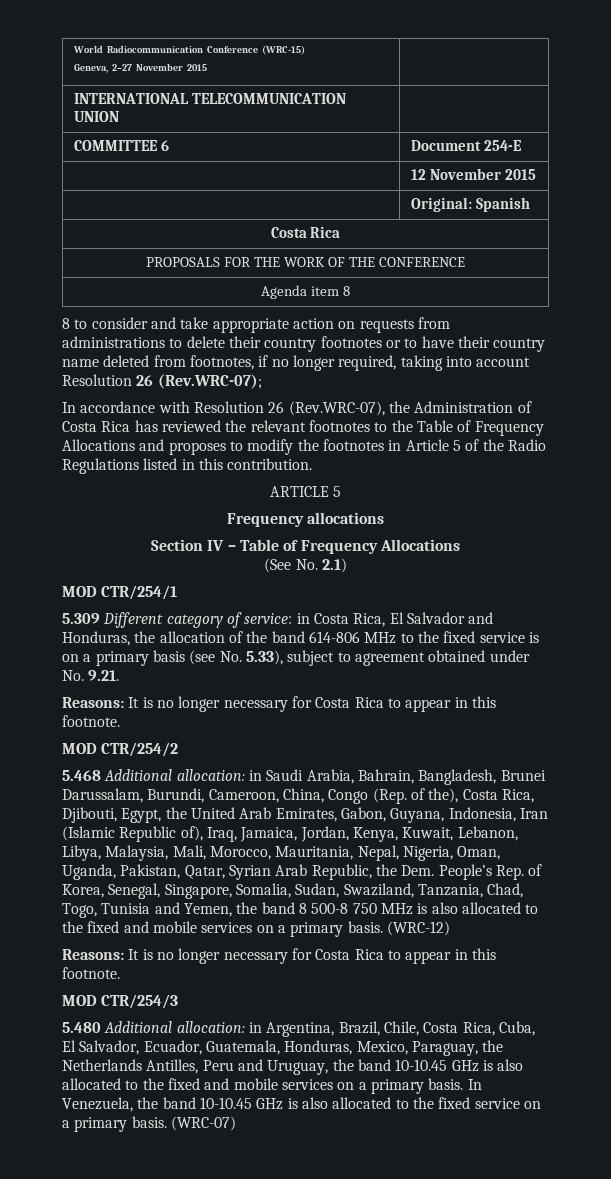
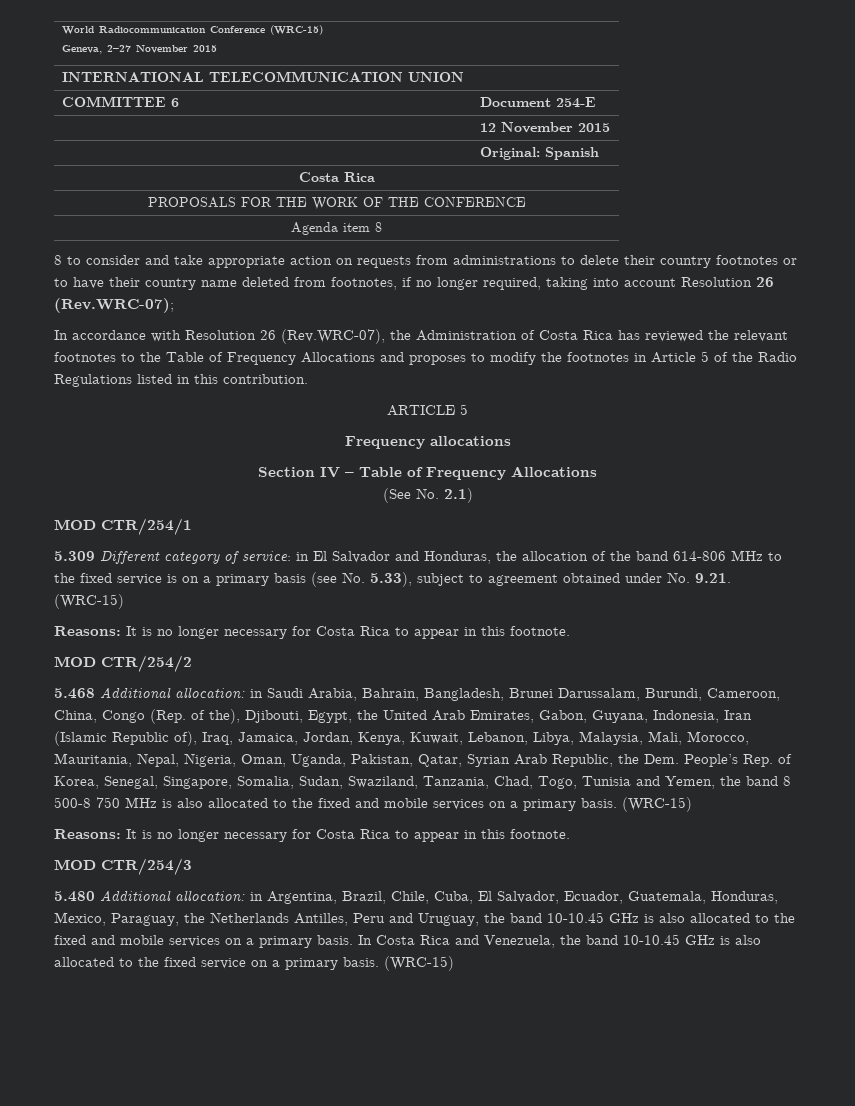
- 5.309 Different category of service: in Costa Rica, El Salvador and Honduras, the allocation of the band 614-806 MHz to the fixed service is on a primary basis (see No. 5.33), subject to agreement obtained under No. 9.21.
+ 5.309 Different category of service: in El Salvador and Honduras, the allocation of the band 614-806 MHz to the fixed service is on a primary basis (see No. 5.33), subject to agreement obtained under No. 9.21. (WRC-15)
- in Saudi Arabia, Bahrain, Bangladesh, Brunei Darussalam, Burundi, Cameroon, China, Congo (Rep. of the), Costa Rica, Djibouti, Egypt, the United Arab Emirates, Gabon, Guyana, Indonesia, Iran (Islamic Republic of), Iraq, Jamaica, Jordan, Kenya, Kuwait, Lebanon, Libya, Malaysia, Mali, Morocco, Mauritania, Nepal, Nigeria, Oman, Uganda, Pakistan, Qatar, Syrian Arab Republic, the Dem. People’s Rep. of Korea, Senegal, Singapore, Somalia, Sudan, Swaziland, Tanzania, Chad, Togo, Tunisia and Yemen, the band 8 500-8 750 MHz is also allocated to the fixed and mobile services on a primary basis. (WRC-12)
+ in Saudi Arabia, Bahrain, Bangladesh, Brunei Darussalam, Burundi, Cameroon, China, Congo (Rep. of the), Djibouti, Egypt, the United Arab Emirates, Gabon, Guyana, Indonesia, Iran (Islamic Republic of), Iraq, Jamaica, Jordan, Kenya, Kuwait, Lebanon, Libya, Malaysia, Mali, Morocco, Mauritania, Nepal, Nigeria, Oman, Uganda, Pakistan, Qatar, Syrian Arab Republic, the Dem. People’s Rep. of Korea, Senegal, Singapore, Somalia, Sudan, Swaziland, Tanzania, Chad, Togo, Tunisia and Yemen, the band 8 500-8 750 MHz is also allocated to the fixed and mobile services on a primary basis. (WRC-15)
- 5.480 Additional allocation: in Argentina, Brazil, Chile, Costa Rica, Cuba, El Salvador, Ecuador, Guatemala, Honduras, Mexico, Paraguay, the Netherlands Antilles, Peru and Uruguay, the band 10-10.45 GHz is also allocated to the fixed and mobile services on a primary basis.
+ 5.480 Additional allocation: in Argentina, Brazil, Chile, Cuba, El Salvador, Ecuador, Guatemala, Honduras, Mexico, Paraguay, the Netherlands Antilles, Peru and Uruguay, the band 10-10.45 GHz is also allocated to the fixed and mobile services on a primary basis.
- In Venezuela, the band 10-10.45 GHz is also allocated to the fixed service on a primary basis. (WRC-07)
+ In Costa Rica and Venezuela, the band 10-10.45 GHz is also allocated to the fixed service on a primary basis. (WRC-15)

